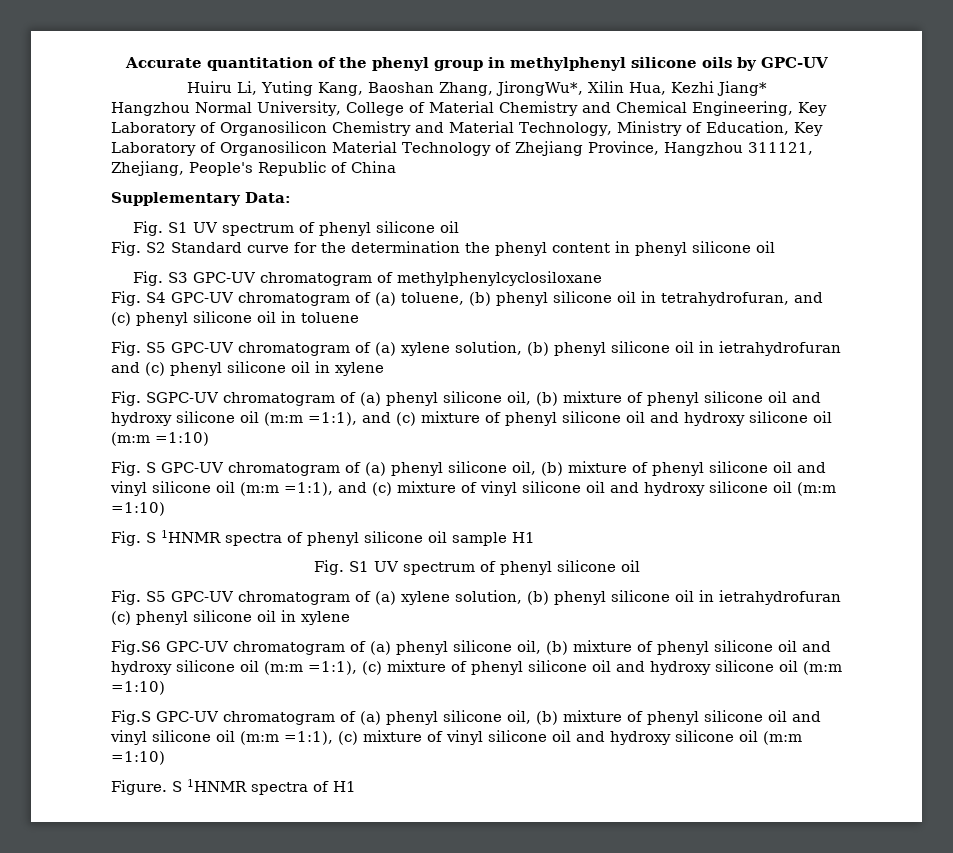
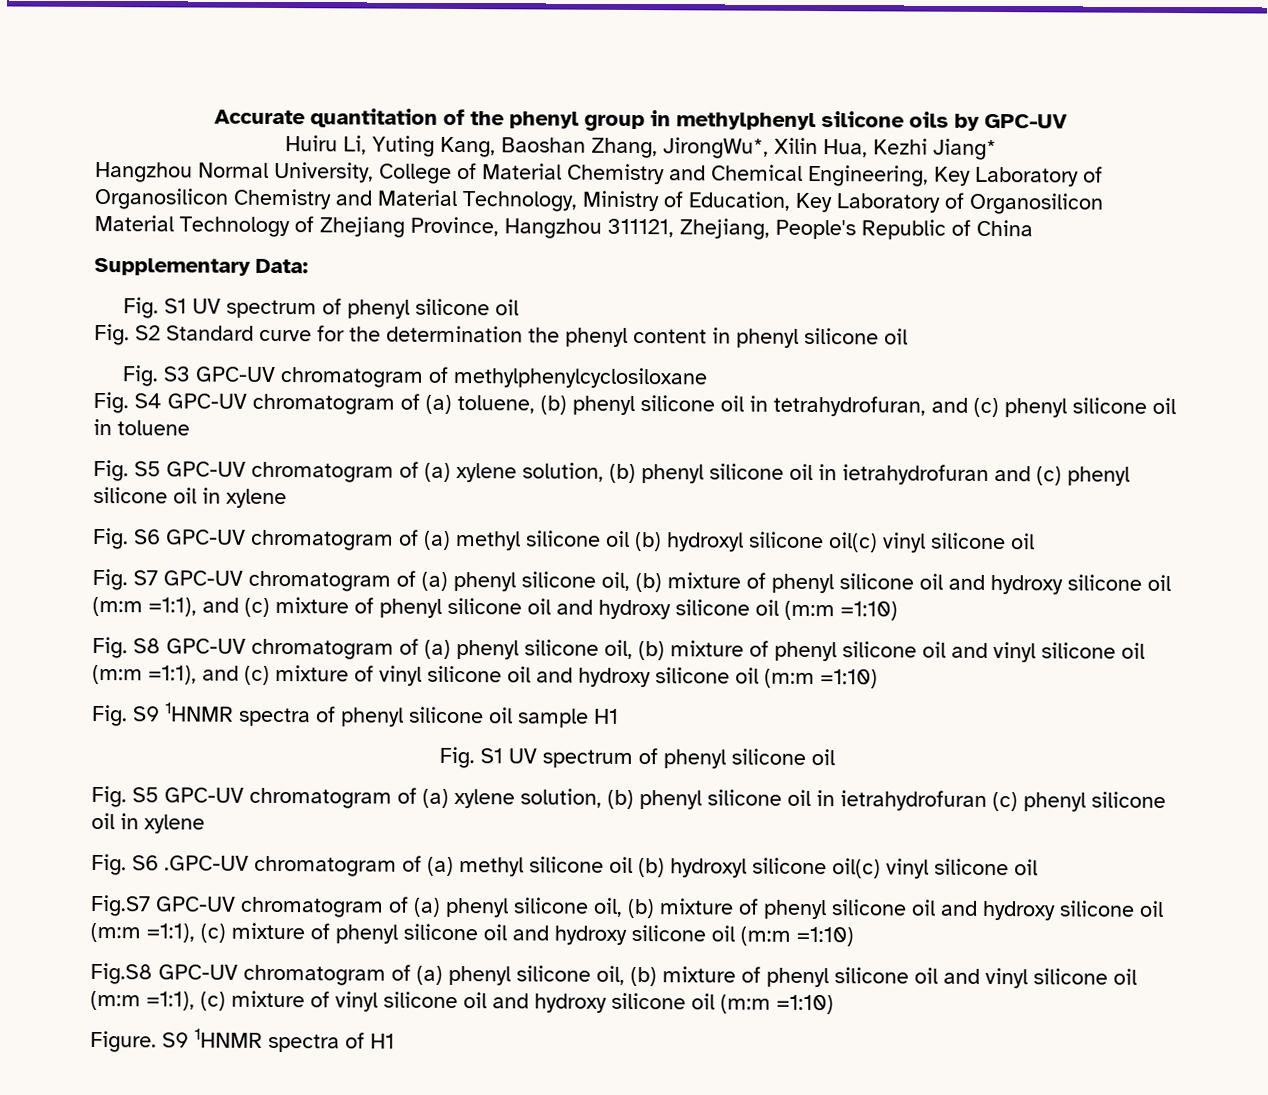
- Fig. SGPC-UV chromatogram of (a) phenyl silicone oil, (b) mixture of phenyl silicone oil and hydroxy silicone oil (m:m =1:1), and (c) mixture of phenyl silicone oil and hydroxy silicone oil (m:m =1:10)
+ Fig. S6 GPC-UV chromatogram of (a) methyl silicone oil (b) hydroxyl silicone oil(c) vinyl silicone oil
+ Fig. S7 GPC-UV chromatogram of (a) phenyl silicone oil, (b) mixture of phenyl silicone oil and hydroxy silicone oil (m:m =1:1), and (c) mixture of phenyl silicone oil and hydroxy silicone oil (m:m =1:10)
- Fig. S GPC-UV chromatogram of (a) phenyl silicone oil, (b) mixture of phenyl silicone oil and vinyl silicone oil (m:m =1:1), and (c) mixture of vinyl silicone oil and hydroxy silicone oil (m:m =1:10)
+ Fig. S8 GPC-UV chromatogram of (a) phenyl silicone oil, (b) mixture of phenyl silicone oil and vinyl silicone oil (m:m =1:1), and (c) mixture of vinyl silicone oil and hydroxy silicone oil (m:m =1:10)
- Fig. S 1HNMR spectra of phenyl silicone oil sample H1
+ Fig. S9 1HNMR spectra of phenyl silicone oil sample H1
- Fig.S6 GPC-UV chromatogram of (a) phenyl silicone oil, (b) mixture of phenyl silicone oil and hydroxy silicone oil (m:m =1:1), (c) mixture of phenyl silicone oil and hydroxy silicone oil (m:m =1:10)
+ Fig. S6 .GPC-UV chromatogram of (a) methyl silicone oil (b) hydroxyl silicone oil(c) vinyl silicone oil
+ Fig.S7 GPC-UV chromatogram of (a) phenyl silicone oil, (b) mixture of phenyl silicone oil and hydroxy silicone oil (m:m =1:1), (c) mixture of phenyl silicone oil and hydroxy silicone oil (m:m =1:10)
- Fig.S GPC-UV chromatogram of (a) phenyl silicone oil, (b) mixture of phenyl silicone oil and vinyl silicone oil (m:m =1:1), (c) mixture of vinyl silicone oil and hydroxy silicone oil (m:m =1:10)
+ Fig.S8 GPC-UV chromatogram of (a) phenyl silicone oil, (b) mixture of phenyl silicone oil and vinyl silicone oil (m:m =1:1), (c) mixture of vinyl silicone oil and hydroxy silicone oil (m:m =1:10)
- S 1HNMR spectra of H1
+ S9 1HNMR spectra of H1

